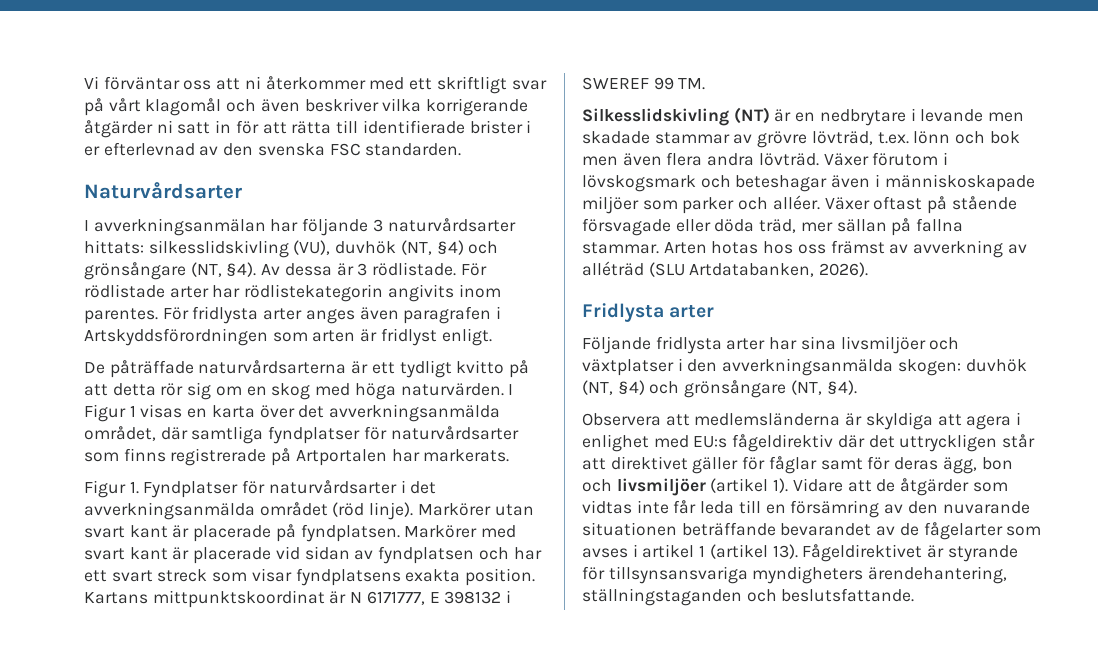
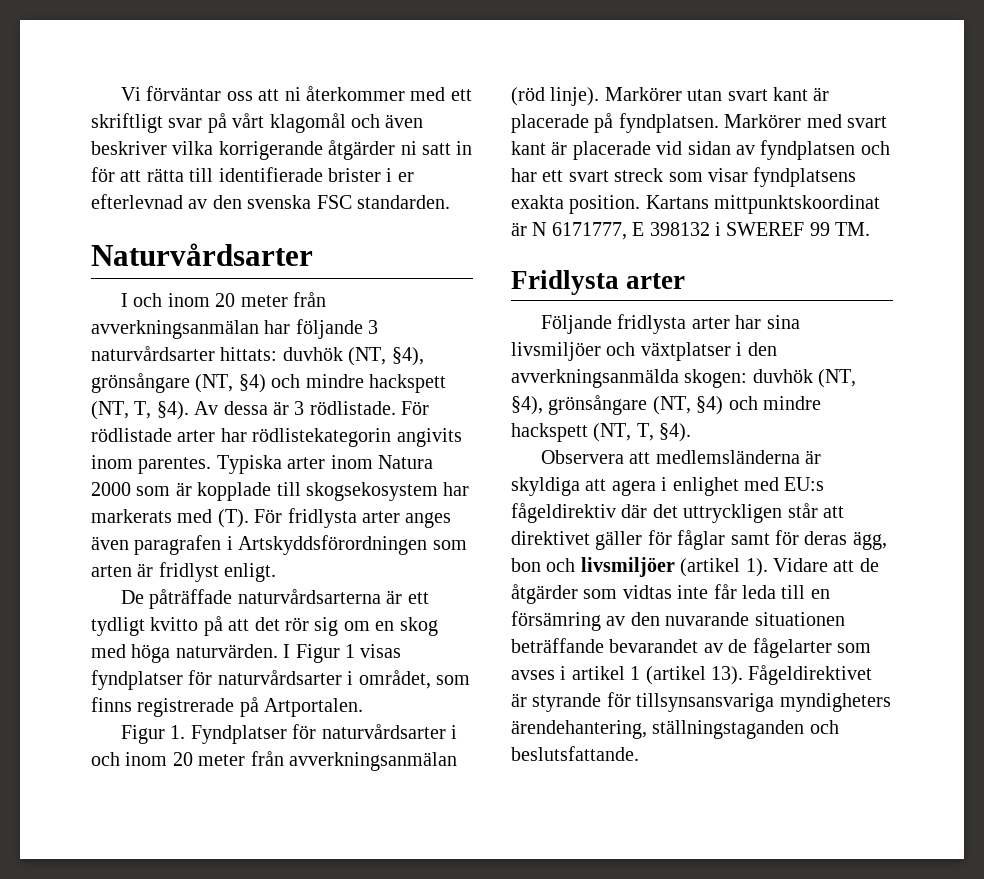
- I avverkningsanmälan har följande 3 naturvårdsarter hittats: silkesslidskivling (VU), duvhök (NT, §4) och grönsångare (NT, §4).
+ I och inom 20 meter från avverkningsanmälan har följande 3 naturvårdsarter hittats: duvhök (NT, §4), grönsångare (NT, §4) och mindre hackspett (NT, T, §4).
- För fridlysta arter anges även paragrafen i Artskyddsförordningen som arten är fridlyst enligt.
+ Typiska arter inom Natura 2000 som är kopplade till skogsekosystem har markerats med (T). För fridlysta arter anges även paragrafen i Artskyddsförordningen som arten är fridlyst enligt.
- De påträffade naturvårdsarterna är ett tydligt kvitto på att detta rör sig om en skog med höga naturvärden.
+ De påträffade naturvårdsarterna är ett tydligt kvitto på att det rör sig om en skog med höga naturvärden.
- I Figur 1 visas en karta över det avverkningsanmälda området, där samtliga fyndplatser för naturvårdsarter som finns registrerade på Artportalen har markerats.
+ I Figur 1 visas fyndplatser för naturvårdsarter i området, som finns registrerade på Artportalen.
- Figur 1. Fyndplatser för naturvårdsarter i det avverkningsanmälda området (röd linje).
+ Figur 1. Fyndplatser för naturvårdsarter i och inom 20 meter från avverkningsanmälan (röd linje).
- Silkesslidskivling (NT) är en nedbrytare i levande men skadade stammar av grövre lövträd, t.ex. lönn och bok men även flera andra lövträd. Växer förutom i lövskogsmark och beteshagar även i människoskapade miljöer som parker och alléer. Växer oftast på stående försvagade eller döda träd, mer sällan på fallna stammar. Arten hotas hos oss främst av avverkning av alléträd (SLU Artdatabanken, 2026).
- Följande fridlysta arter har sina livsmiljöer och växtplatser i den avverkningsanmälda skogen: duvhök (NT, §4) och grönsångare (NT, §4).
+ Följande fridlysta arter har sina livsmiljöer och växtplatser i den avverkningsanmälda skogen: duvhök (NT, §4), grönsångare (NT, §4) och mindre hackspett (NT, T, §4).

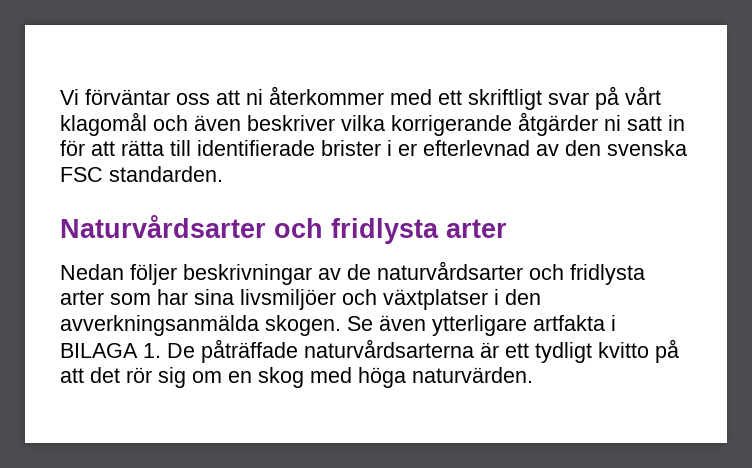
- Naturvårdsarter
- I och inom 20 meter från avverkningsanmälan har följande 3 naturvårdsarter hittats: duvhök (NT, §4), grönsångare (NT, §4) och mindre hackspett (NT, T, §4). Av dessa är 3 rödlistade. För rödlistade arter har rödlistekategorin angivits inom parentes. Typiska arter inom Natura 2000 som är kopplade till skogsekosystem har markerats med (T). För fridlysta arter anges även paragrafen i Artskyddsförordningen som arten är fridlyst enligt.
- De påträffade naturvårdsarterna är ett tydligt kvitto på att det rör sig om en skog med höga naturvärden. I Figur 1 visas fyndplatser för naturvårdsarter i området, som finns registrerade på Artportalen.
- Figur 1. Fyndplatser för naturvårdsarter i och inom 20 meter från avverkningsanmälan (röd linje). Markörer utan svart kant är placerade på fyndplatsen. Markörer med svart kant är placerade vid sidan av fyndplatsen och har ett svart streck som visar fyndplatsens exakta position. Kartans mittpunktskoordinat är N 6171777, E 398132 i SWEREF 99 TM.
- Fridlysta arter
- Följande fridlysta arter har sina livsmiljöer och växtplatser i den avverkningsanmälda skogen: duvhök (NT, §4), grönsångare (NT, §4) och mindre hackspett (NT, T, §4).
- Observera att medlemsländerna är skyldiga att agera i enlighet med EU:s fågeldirektiv där det uttryckligen står att direktivet gäller för fåglar samt för deras ägg, bon och livsmiljöer (artikel 1). Vidare att de åtgärder som vidtas inte får leda till en försämring av den nuvarande situationen beträffande bevarandet av de fågelarter som avses i artikel 1 (artikel 13). Fågeldirektivet är styrande för tillsynsansvariga myndigheters ärendehantering, ställningstaganden och beslutsfattande.
+ Naturvårdsarter och fridlysta arter
+ Nedan följer beskrivningar av de naturvårdsarter och fridlysta arter som har sina livsmiljöer och växtplatser i den avverkningsanmälda skogen. Se även ytterligare artfakta i BILAGA 1. De påträffade naturvårdsarterna är ett tydligt kvitto på att det rör sig om en skog med höga naturvärden.

